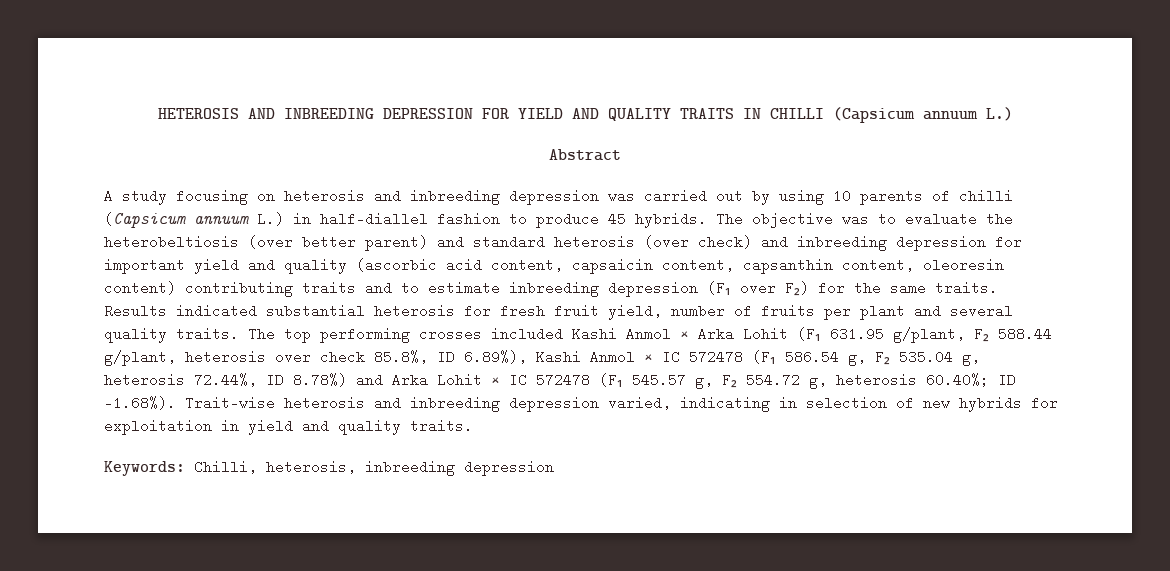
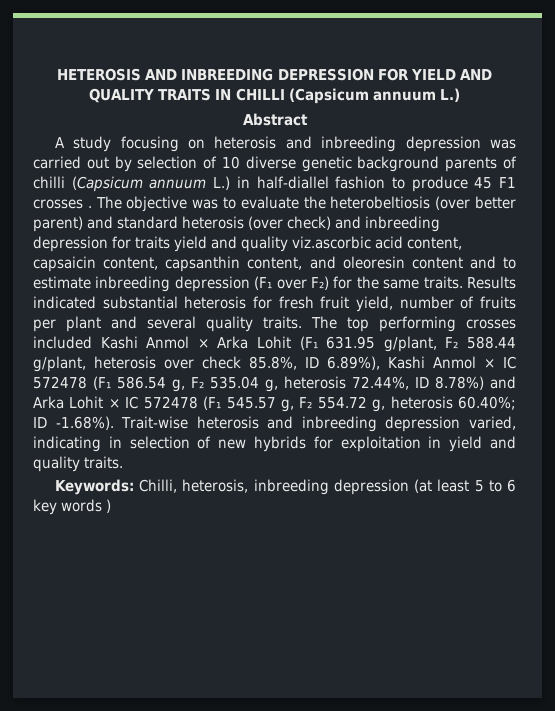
- A study focusing on heterosis and inbreeding depression was carried out by using 10 parents of chilli (Capsicum annuum L.) in half-diallel fashion to produce 45 hybrids.
+ A study focusing on heterosis and inbreeding depression was carried out by selection of 10 diverse genetic background parents of chilli (Capsicum annuum L.) in half-diallel fashion to produce 45 F1 crosses .
- The objective was to evaluate the heterobeltiosis (over better parent) and standard heterosis (over check) and inbreeding depression for important yield and quality (ascorbic acid content, capsaicin content, capsanthin content, oleoresin content) contributing traits and to estimate inbreeding depression (F₁ over F₂) for the same traits.
+ The objective was to evaluate the heterobeltiosis (over better parent) and standard heterosis (over check) and inbreeding depression for traits yield and quality viz.ascorbic acid content, capsaicin content, capsanthin content, and oleoresin content and to estimate inbreeding depression (F₁ over F₂) for the same traits.
- Keywords: Chilli, heterosis, inbreeding depression
+ Keywords: Chilli, heterosis, inbreeding depression (at least 5 to 6 key words )

